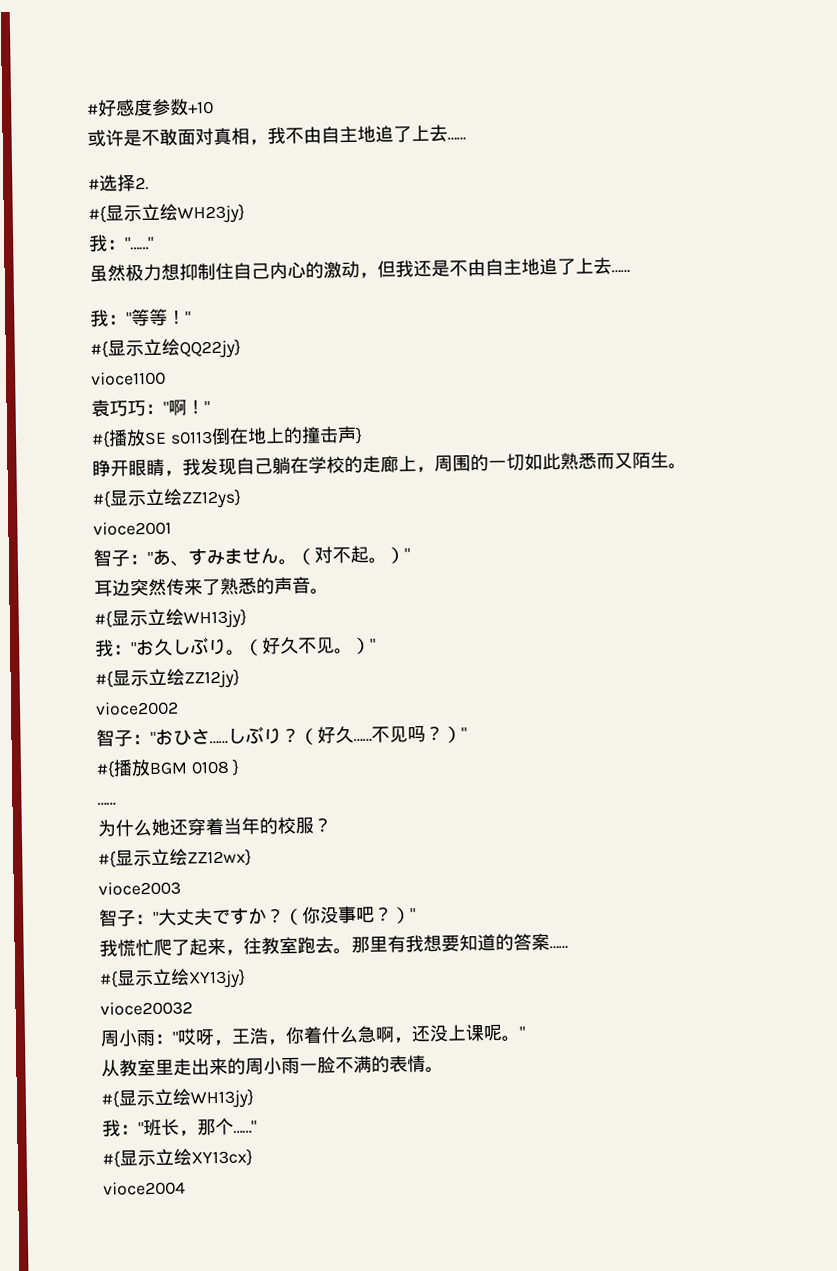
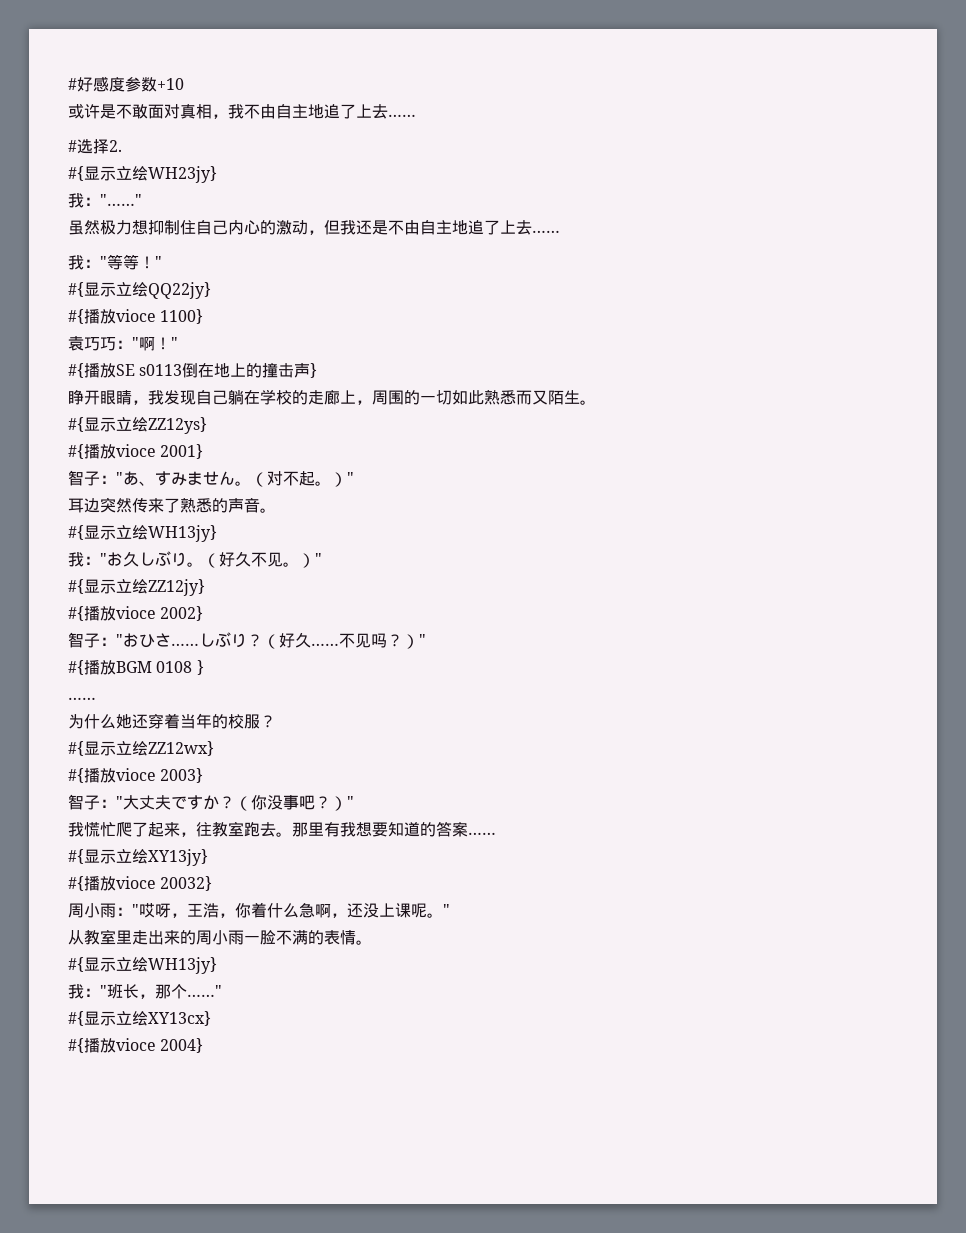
- vioce1100
+ #{播放vioce 1100}
- vioce2001
+ #{播放vioce 2001}
- vioce2002
+ #{播放vioce 2002}
- vioce2003
+ #{播放vioce 2003}
- vioce20032
+ #{播放vioce 20032}
- vioce2004
+ #{播放vioce 2004}

